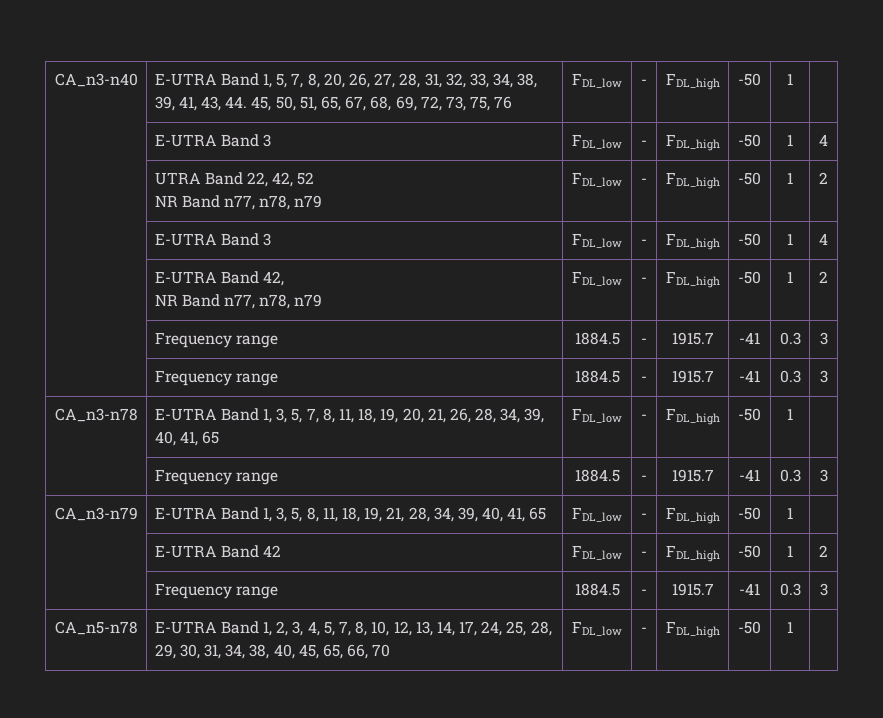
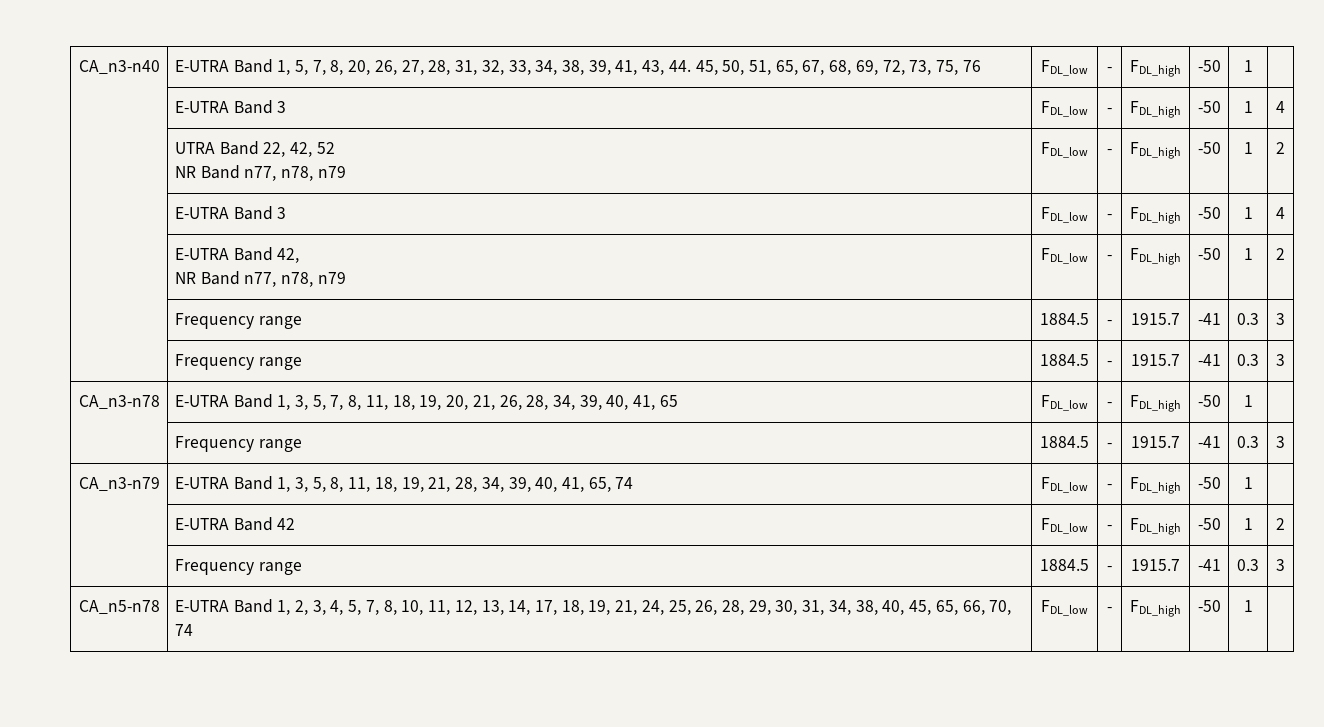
- CA_n3-n79 | E-UTRA Band 1, 3, 5, 8, 11, 18, 19, 21, 28, 34, 39, 40, 41, 65 | FDL_low | - | FDL_high | -50 | 1 |
+ CA_n3-n79 | E-UTRA Band 1, 3, 5, 8, 11, 18, 19, 21, 28, 34, 39, 40, 41, 65, 74 | FDL_low | - | FDL_high | -50 | 1 |
- CA_n5-n78 | E-UTRA Band 1, 2, 3, 4, 5, 7, 8, 10, 12, 13, 14, 17, 24, 25, 28, 29, 30, 31, 34, 38, 40, 45, 65, 66, 70 | FDL_low | - | FDL_high | -50 | 1 |
+ CA_n5-n78 | E-UTRA Band 1, 2, 3, 4, 5, 7, 8, 10, 11, 12, 13, 14, 17, 18, 19, 21, 24, 25, 26, 28, 29, 30, 31, 34, 38, 40, 45, 65, 66, 70, 74 | FDL_low | - | FDL_high | -50 | 1 |

